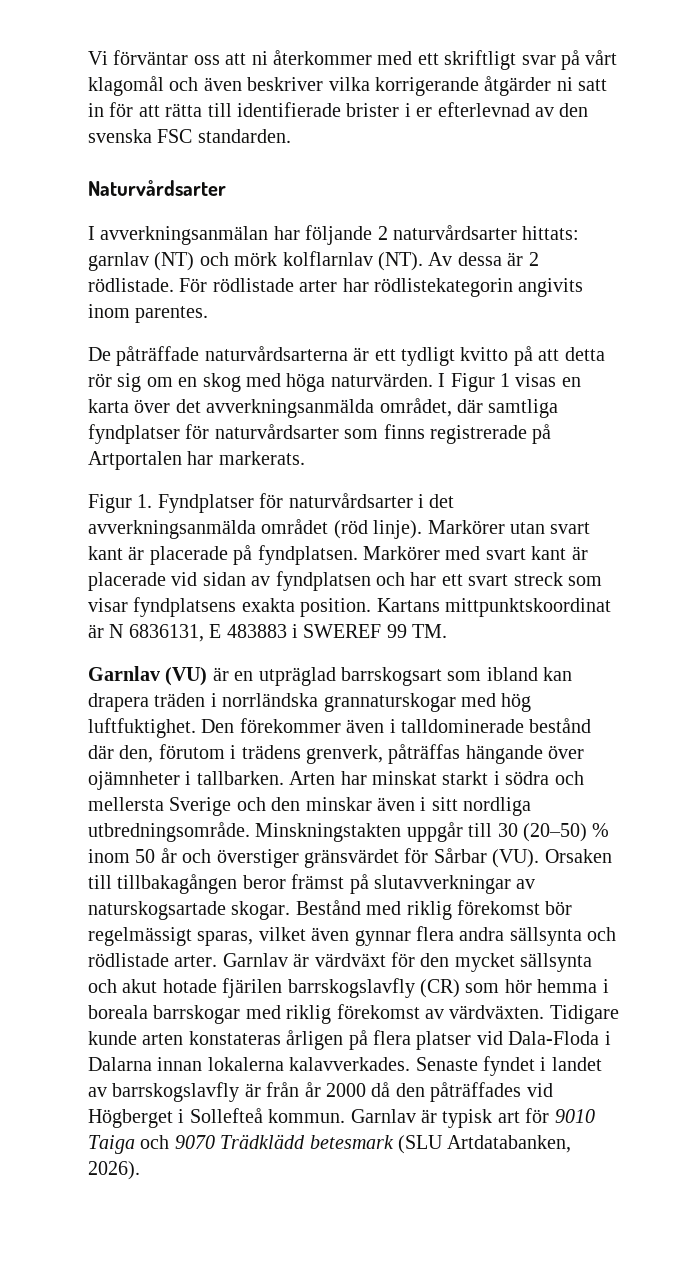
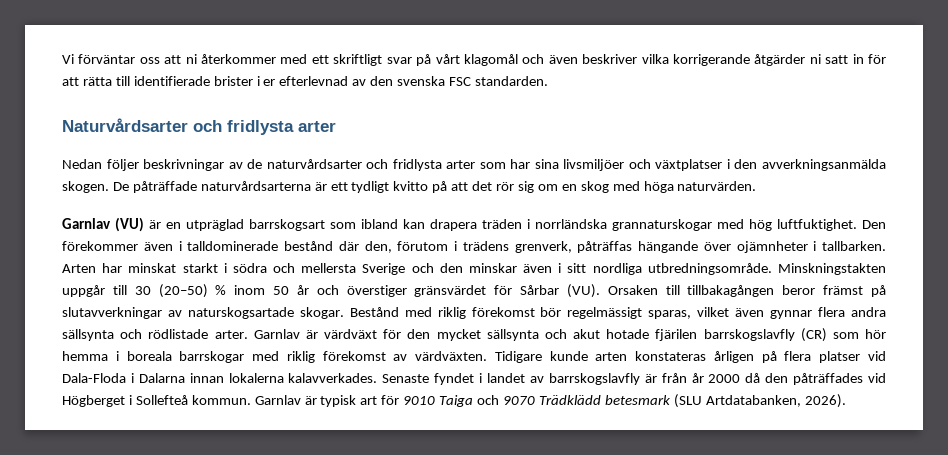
- Naturvårdsarter
- I avverkningsanmälan har följande 2 naturvårdsarter hittats: garnlav (NT) och mörk kolflarnlav (NT). Av dessa är 2 rödlistade. För rödlistade arter har rödlistekategorin angivits inom parentes.
- De påträffade naturvårdsarterna är ett tydligt kvitto på att detta rör sig om en skog med höga naturvärden. I Figur 1 visas en karta över det avverkningsanmälda området, där samtliga fyndplatser för naturvårdsarter som finns registrerade på Artportalen har markerats.
- Figur 1. Fyndplatser för naturvårdsarter i det avverkningsanmälda området (röd linje). Markörer utan svart kant är placerade på fyndplatsen. Markörer med svart kant är placerade vid sidan av fyndplatsen och har ett svart streck som visar fyndplatsens exakta position. Kartans mittpunktskoordinat är N 6836131, E 483883 i SWEREF 99 TM.
+ Naturvårdsarter och fridlysta arter
+ Nedan följer beskrivningar av de naturvårdsarter och fridlysta arter som har sina livsmiljöer och växtplatser i den avverkningsanmälda skogen. De påträffade naturvårdsarterna är ett tydligt kvitto på att det rör sig om en skog med höga naturvärden.

